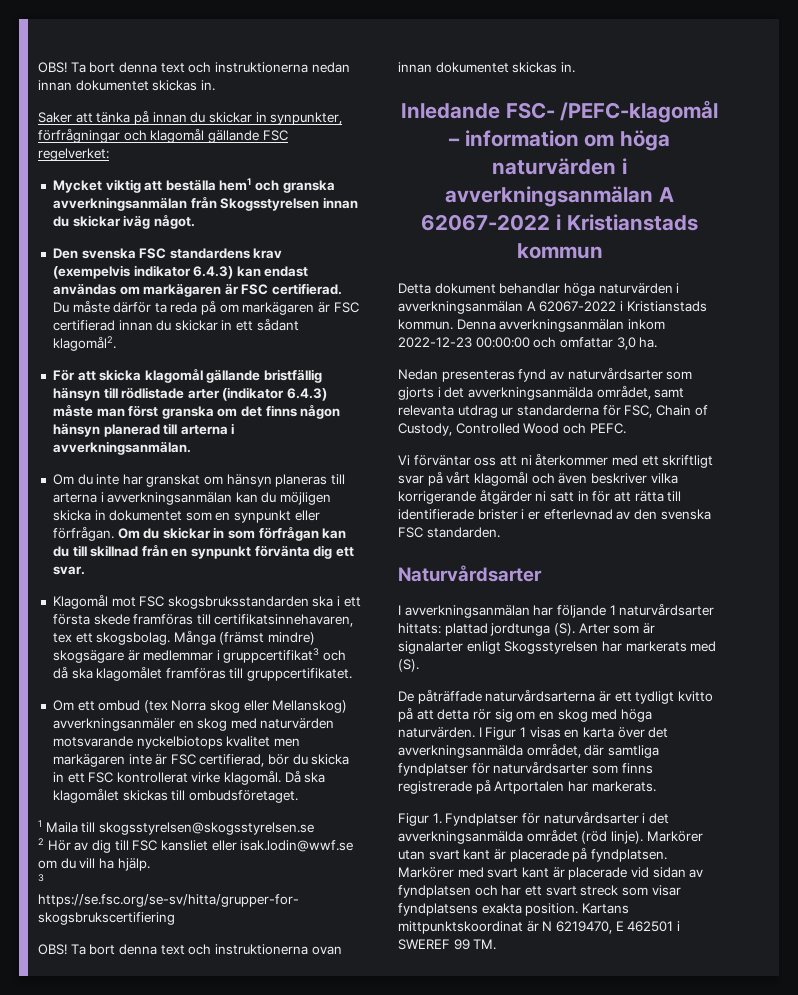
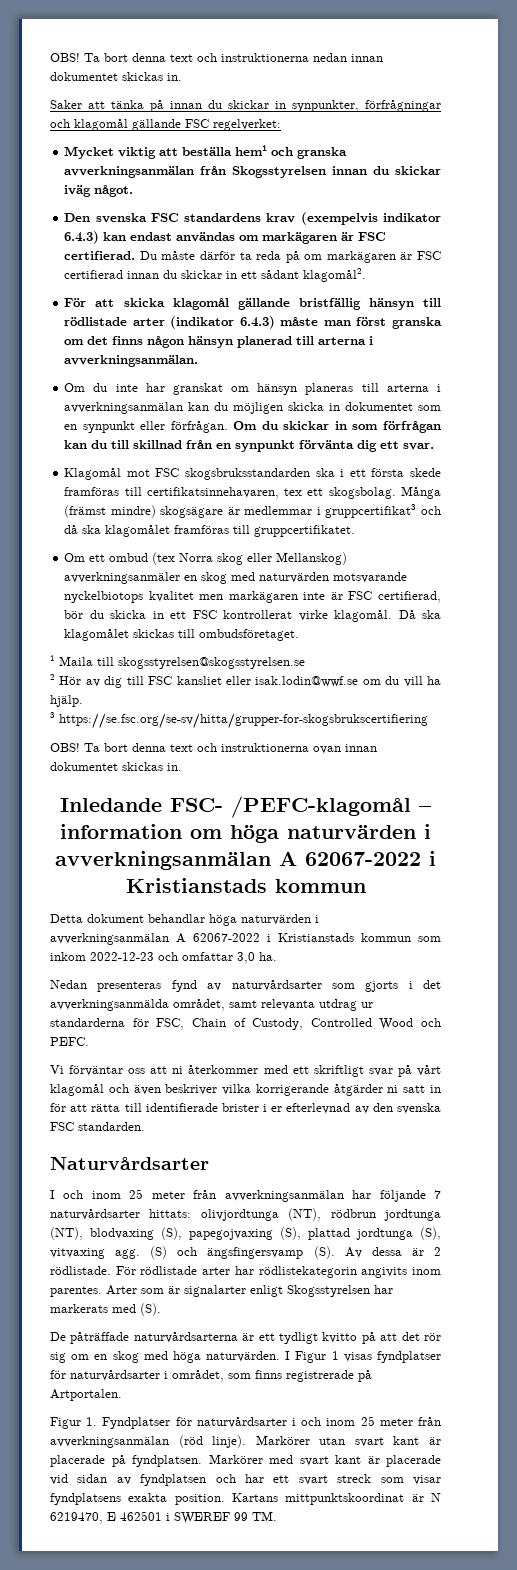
- Detta dokument behandlar höga naturvärden i avverkningsanmälan A 62067-2022 i Kristianstads kommun. Denna avverkningsanmälan inkom 2022-12-23 00:00:00 och omfattar 3,0 ha.
+ Detta dokument behandlar höga naturvärden i avverkningsanmälan A 62067-2022 i Kristianstads kommun som inkom 2022-12-23 och omfattar 3,0 ha.
- I avverkningsanmälan har följande 1 naturvårdsarter hittats: plattad jordtunga (S). Arter som är signalarter enligt Skogsstyrelsen har markerats med (S).
+ I och inom 25 meter från avverkningsanmälan har följande 7 naturvårdsarter hittats: olivjordtunga (NT), rödbrun jordtunga (NT), blodvaxing (S), papegojvaxing (S), plattad jordtunga (S), vitvaxing agg. (S) och ängsfingersvamp (S). Av dessa är 2 rödlistade. För rödlistade arter har rödlistekategorin angivits inom parentes. Arter som är signalarter enligt Skogsstyrelsen har markerats med (S).
- De påträffade naturvårdsarterna är ett tydligt kvitto på att detta rör sig om en skog med höga naturvärden.
+ De påträffade naturvårdsarterna är ett tydligt kvitto på att det rör sig om en skog med höga naturvärden.
- I Figur 1 visas en karta över det avverkningsanmälda området, där samtliga fyndplatser för naturvårdsarter som finns registrerade på Artportalen har markerats.
+ I Figur 1 visas fyndplatser för naturvårdsarter i området, som finns registrerade på Artportalen.
- Figur 1. Fyndplatser för naturvårdsarter i det avverkningsanmälda området (röd linje).
+ Figur 1. Fyndplatser för naturvårdsarter i och inom 25 meter från avverkningsanmälan (röd linje).

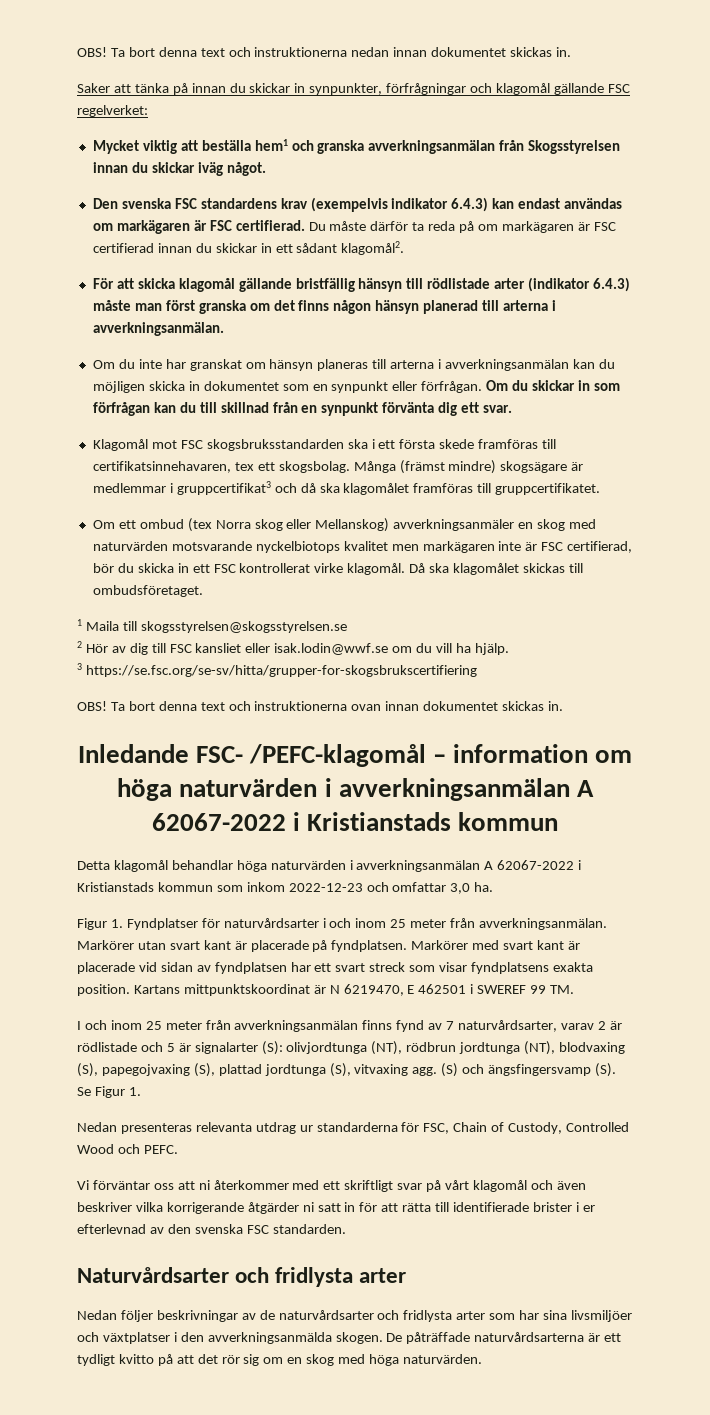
- Detta dokument behandlar höga naturvärden i avverkningsanmälan A 62067-2022 i Kristianstads kommun som inkom 2022-12-23 och omfattar 3,0 ha.
+ Detta klagomål behandlar höga naturvärden i avverkningsanmälan A 62067-2022 i Kristianstads kommun som inkom 2022-12-23 och omfattar 3,0 ha.
- Nedan presenteras fynd av naturvårdsarter som gjorts i det avverkningsanmälda området, samt relevanta utdrag ur standarderna för FSC, Chain of Custody, Controlled Wood och PEFC.
+ Figur 1. Fyndplatser för naturvårdsarter i och inom 25 meter från avverkningsanmälan. Markörer utan svart kant är placerade på fyndplatsen. Markörer med svart kant är placerade vid sidan av fyndplatsen har ett svart streck som visar fyndplatsens exakta position. Kartans mittpunktskoordinat är N 6219470, E 462501 i SWEREF 99 TM.
+ I och inom 25 meter från avverkningsanmälan finns fynd av 7 naturvårdsarter, varav 2 är rödlistade och 5 är signalarter (S): olivjordtunga (NT), rödbrun jordtunga (NT), blodvaxing (S), papegojvaxing (S), plattad jordtunga (S), vitvaxing agg. (S) och ängsfingersvamp (S). Se Figur 1.
+ Nedan presenteras relevanta utdrag ur standarderna för FSC, Chain of Custody, Controlled Wood och PEFC.
- Naturvårdsarter
- I och inom 25 meter från avverkningsanmälan har följande 7 naturvårdsarter hittats: olivjordtunga (NT), rödbrun jordtunga (NT), blodvaxing (S), papegojvaxing (S), plattad jordtunga (S), vitvaxing agg. (S) och ängsfingersvamp (S). Av dessa är 2 rödlistade. För rödlistade arter har rödlistekategorin angivits inom parentes. Arter som är signalarter enligt Skogsstyrelsen har markerats med (S).
- De påträffade naturvårdsarterna är ett tydligt kvitto på att det rör sig om en skog med höga naturvärden. I Figur 1 visas fyndplatser för naturvårdsarter i området, som finns registrerade på Artportalen.
- Figur 1. Fyndplatser för naturvårdsarter i och inom 25 meter från avverkningsanmälan (röd linje). Markörer utan svart kant är placerade på fyndplatsen. Markörer med svart kant är placerade vid sidan av fyndplatsen och har ett svart streck som visar fyndplatsens exakta position. Kartans mittpunktskoordinat är N 6219470, E 462501 i SWEREF 99 TM.
+ Naturvårdsarter och fridlysta arter
+ Nedan följer beskrivningar av de naturvårdsarter och fridlysta arter som har sina livsmiljöer och växtplatser i den avverkningsanmälda skogen. De påträffade naturvårdsarterna är ett tydligt kvitto på att det rör sig om en skog med höga naturvärden.

